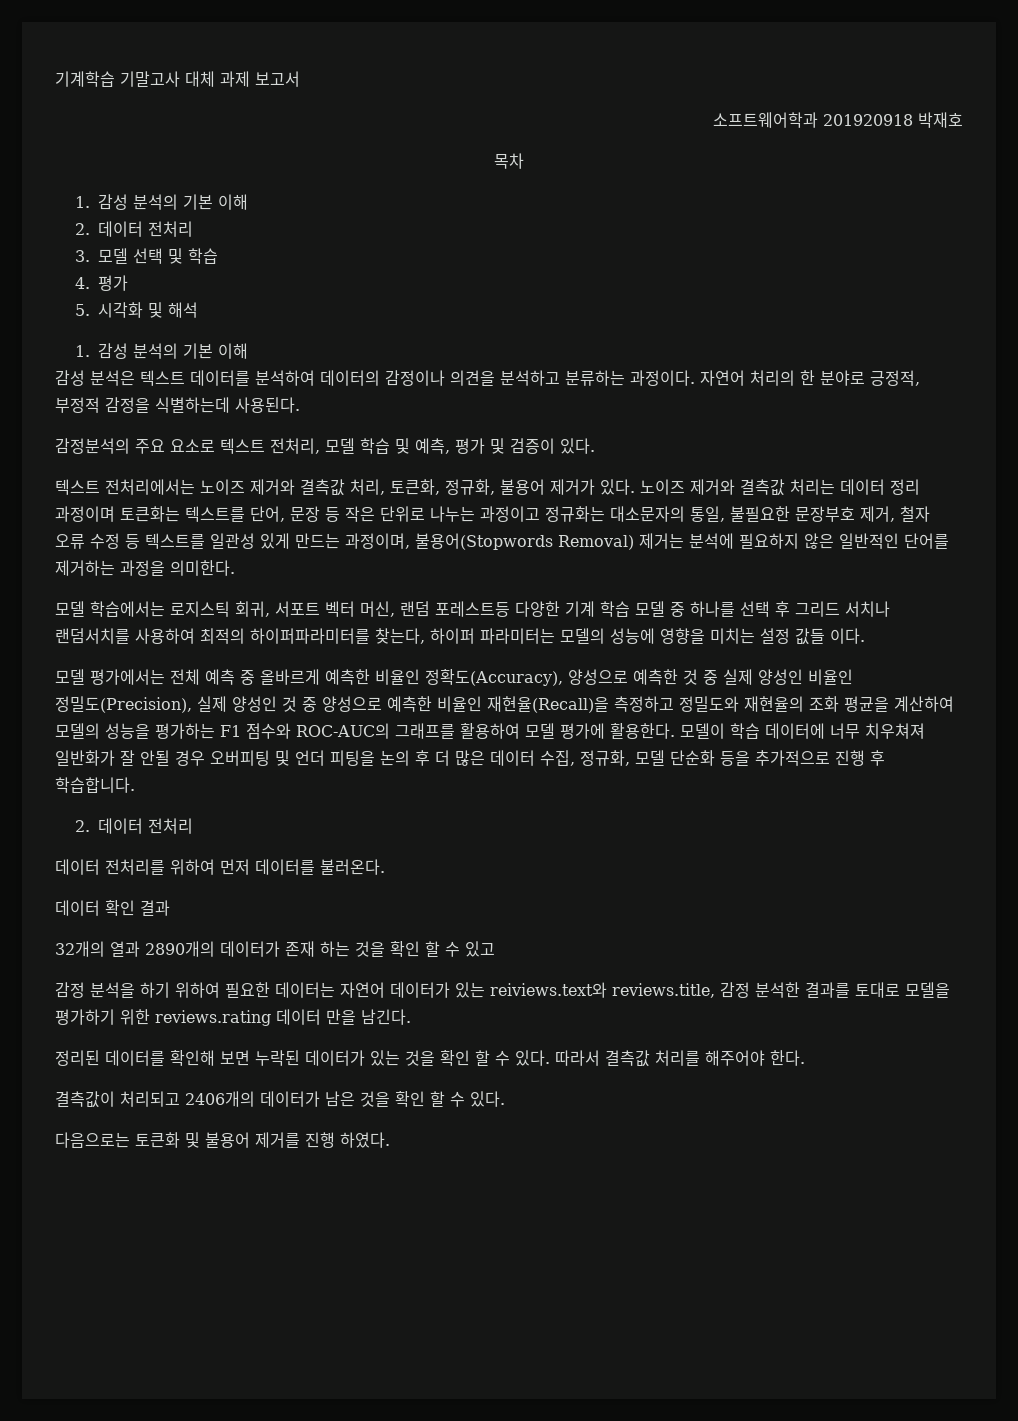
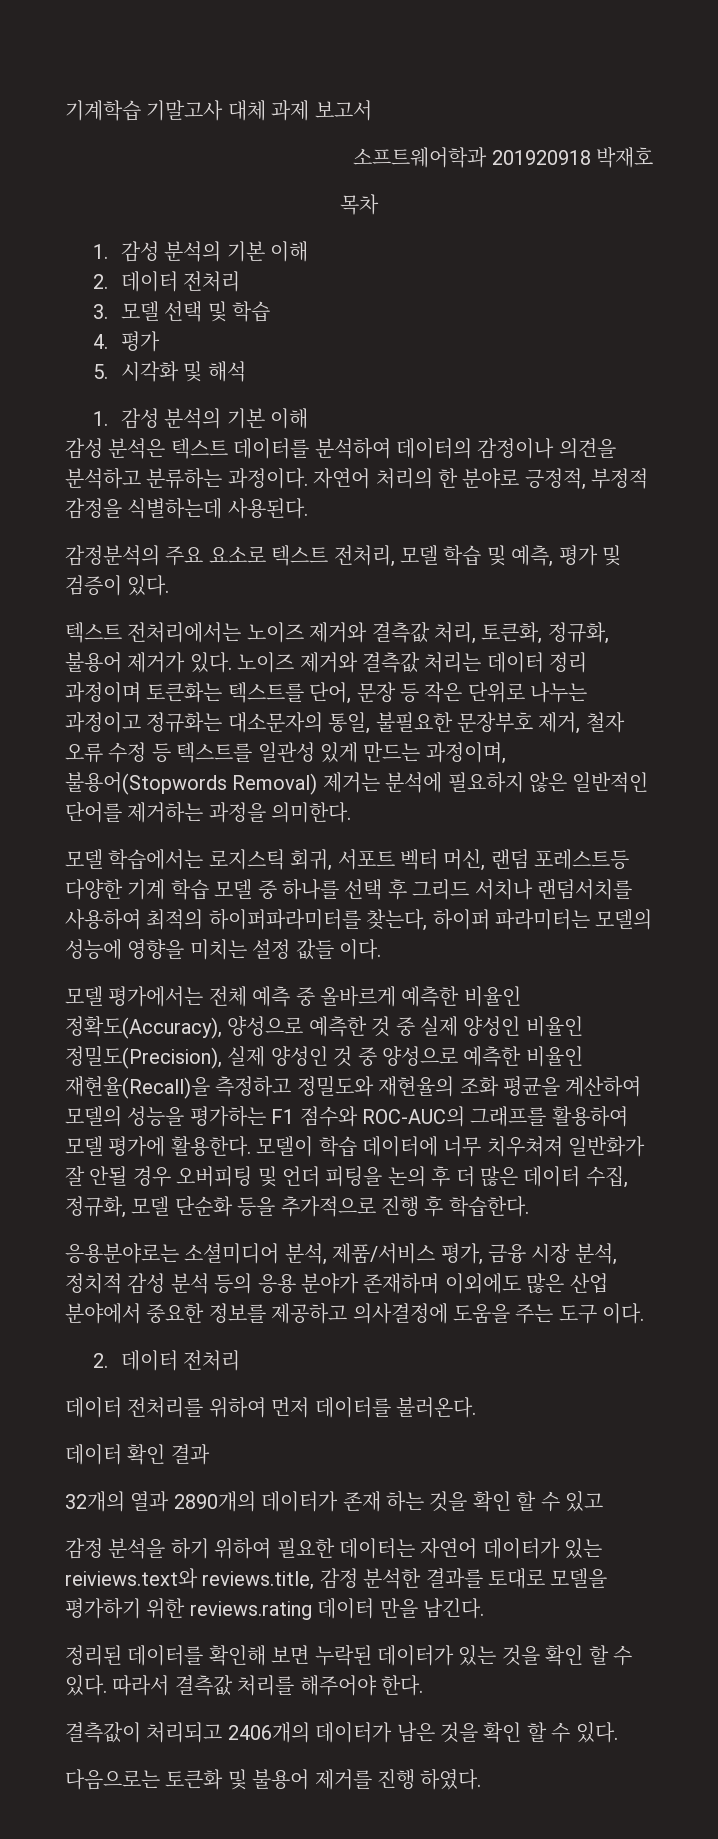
- 모델이 학습 데이터에 너무 치우쳐져 일반화가 잘 안될 경우 오버피팅 및 언더 피팅을 논의 후 더 많은 데이터 수집, 정규화, 모델 단순화 등을 추가적으로 진행 후 학습합니다.
+ 모델이 학습 데이터에 너무 치우쳐져 일반화가 잘 안될 경우 오버피팅 및 언더 피팅을 논의 후 더 많은 데이터 수집, 정규화, 모델 단순화 등을 추가적으로 진행 후 학습한다.
+ 응용분야로는 소셜미디어 분석, 제품/서비스 평가, 금융 시장 분석, 정치적 감성 분석 등의 응용 분야가 존재하며 이외에도 많은 산업 분야에서 중요한 정보를 제공하고 의사결정에 도움을 주는 도구 이다.

